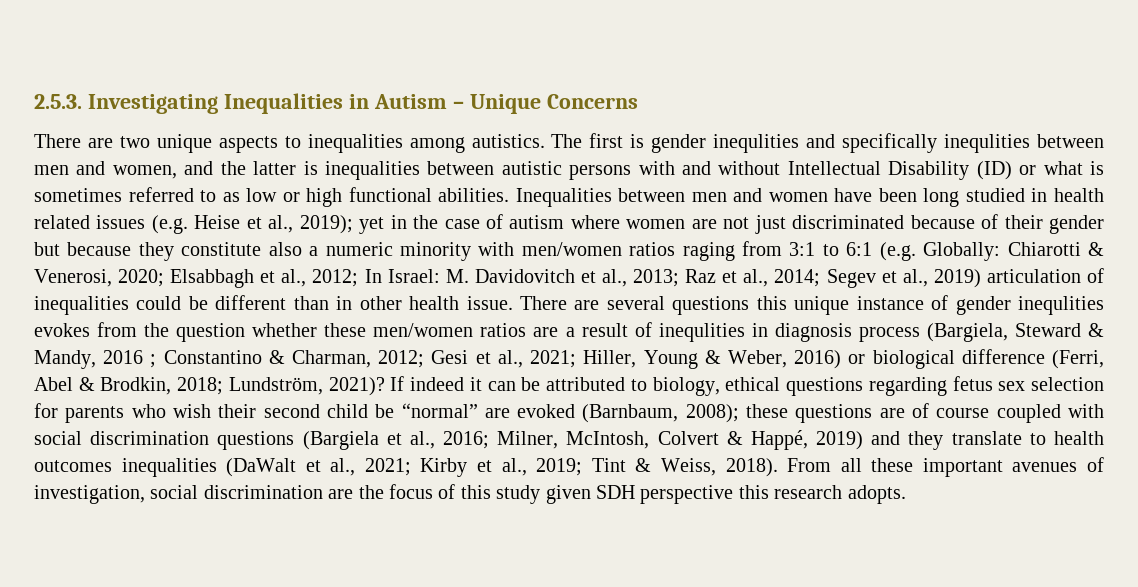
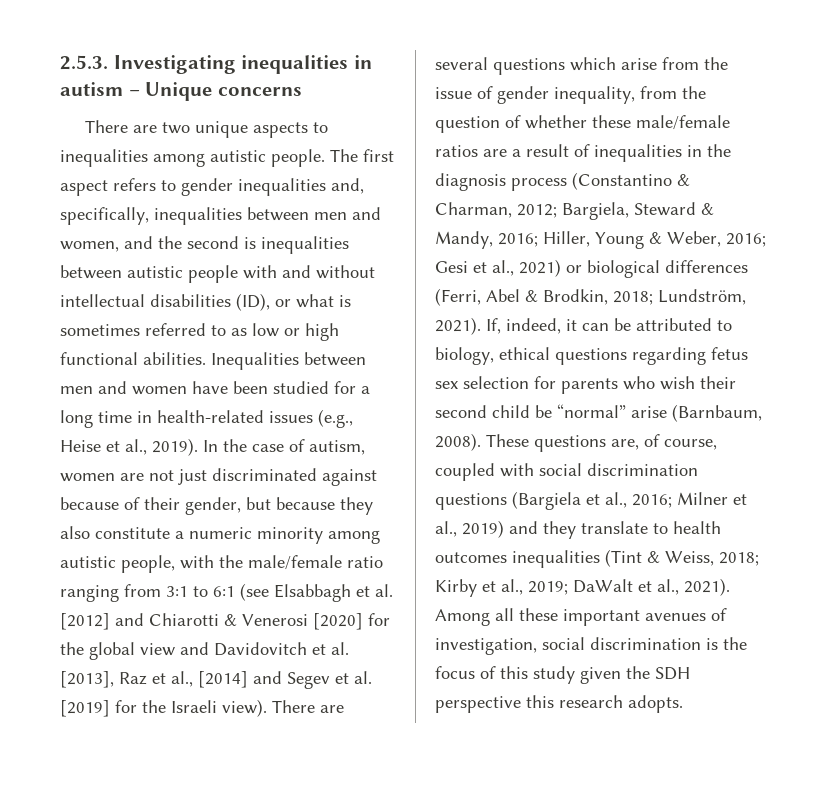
- 2.5.3. Investigating Inequalities in Autism – Unique Concerns
+ 2.5.3. Investigating inequalities in autism – Unique concerns
- There are two unique aspects to inequalities among autistics. The first is gender inequlities and specifically inequlities between men and women, and the latter is inequalities between autistic persons with and without Intellectual Disability (ID) or what is sometimes referred to as low or high functional abilities.
+ There are two unique aspects to inequalities among autistic people. The first aspect refers to gender inequalities and, specifically, inequalities between men and women, and the second is inequalities between autistic people with and without intellectual disabilities (ID), or what is sometimes referred to as low or high functional abilities.
- Inequalities between men and women have been long studied in health related issues (e.g. Heise et al., 2019); yet in the case of autism where women are not just discriminated because of their gender but because they constitute also a numeric minority with men/women ratios raging from 3:1 to 6:1 (e.g. Globally: Chiarotti & Venerosi, 2020; Elsabbagh et al., 2012; In Israel: M. Davidovitch et al., 2013; Raz et al., 2014; Segev et al., 2019) articulation of inequalities could be different than in other health issue. There are several questions this unique instance of gender inequlities evokes from the question whether these men/women ratios are a result of inequlities in diagnosis process (Bargiela, Steward & Mandy, 2016 ; Constantino & Charman, 2012; Gesi et al., 2021; Hiller, Young & Weber, 2016) or biological difference (Ferri, Abel & Brodkin, 2018;
+ Inequalities between men and women have been studied for a long time in health-related issues (e.g., Heise et al., 2019). In the case of autism, women are not just discriminated against because of their gender, but because they also constitute a numeric minority among autistic people, with the male/female ratio ranging from 3:1 to 6:1 (see Elsabbagh et al. [2012] and Chiarotti & Venerosi [2020] for the global view and Davidovitch et al. [2013], Raz et al., [2014] and Segev et al. [2019] for the Israeli view). There are several questions which arise from the issue of gender inequality, from the question of whether these male/female ratios are a result of inequalities in the diagnosis process (Constantino & Charman, 2012; Bargiela, Steward & Mandy, 2016; Hiller, Young & Weber, 2016; Gesi et al., 2021) or biological differences (Ferri, Abel & Brodkin, 2018;
- Lundström, 2021)? If indeed it can be attributed to biology, ethical questions regarding fetus sex selection for parents who wish their second child be “normal” are evoked (Barnbaum, 2008); these questions are of course coupled with social discrimination questions (Bargiela et al., 2016;
+ Lundström, 2021). If, indeed, it can be attributed to biology, ethical questions regarding fetus sex selection for parents who wish their second child be “normal” arise (Barnbaum, 2008). These questions are, of course, coupled with social discrimination questions (Bargiela et al., 2016;
- Milner, McIntosh, Colvert & Happé, 2019) and they translate to health outcomes inequalities (DaWalt et al., 2021; Kirby et al., 2019; Tint & Weiss, 2018). From all these important avenues of investigation, social discrimination are the focus of this study given SDH perspective this research adopts.
+ Milner et al., 2019) and they translate to health outcomes inequalities (Tint & Weiss, 2018; Kirby et al., 2019; DaWalt et al., 2021). Among all these important avenues of investigation, social discrimination is the focus of this study given the SDH perspective this research adopts.

